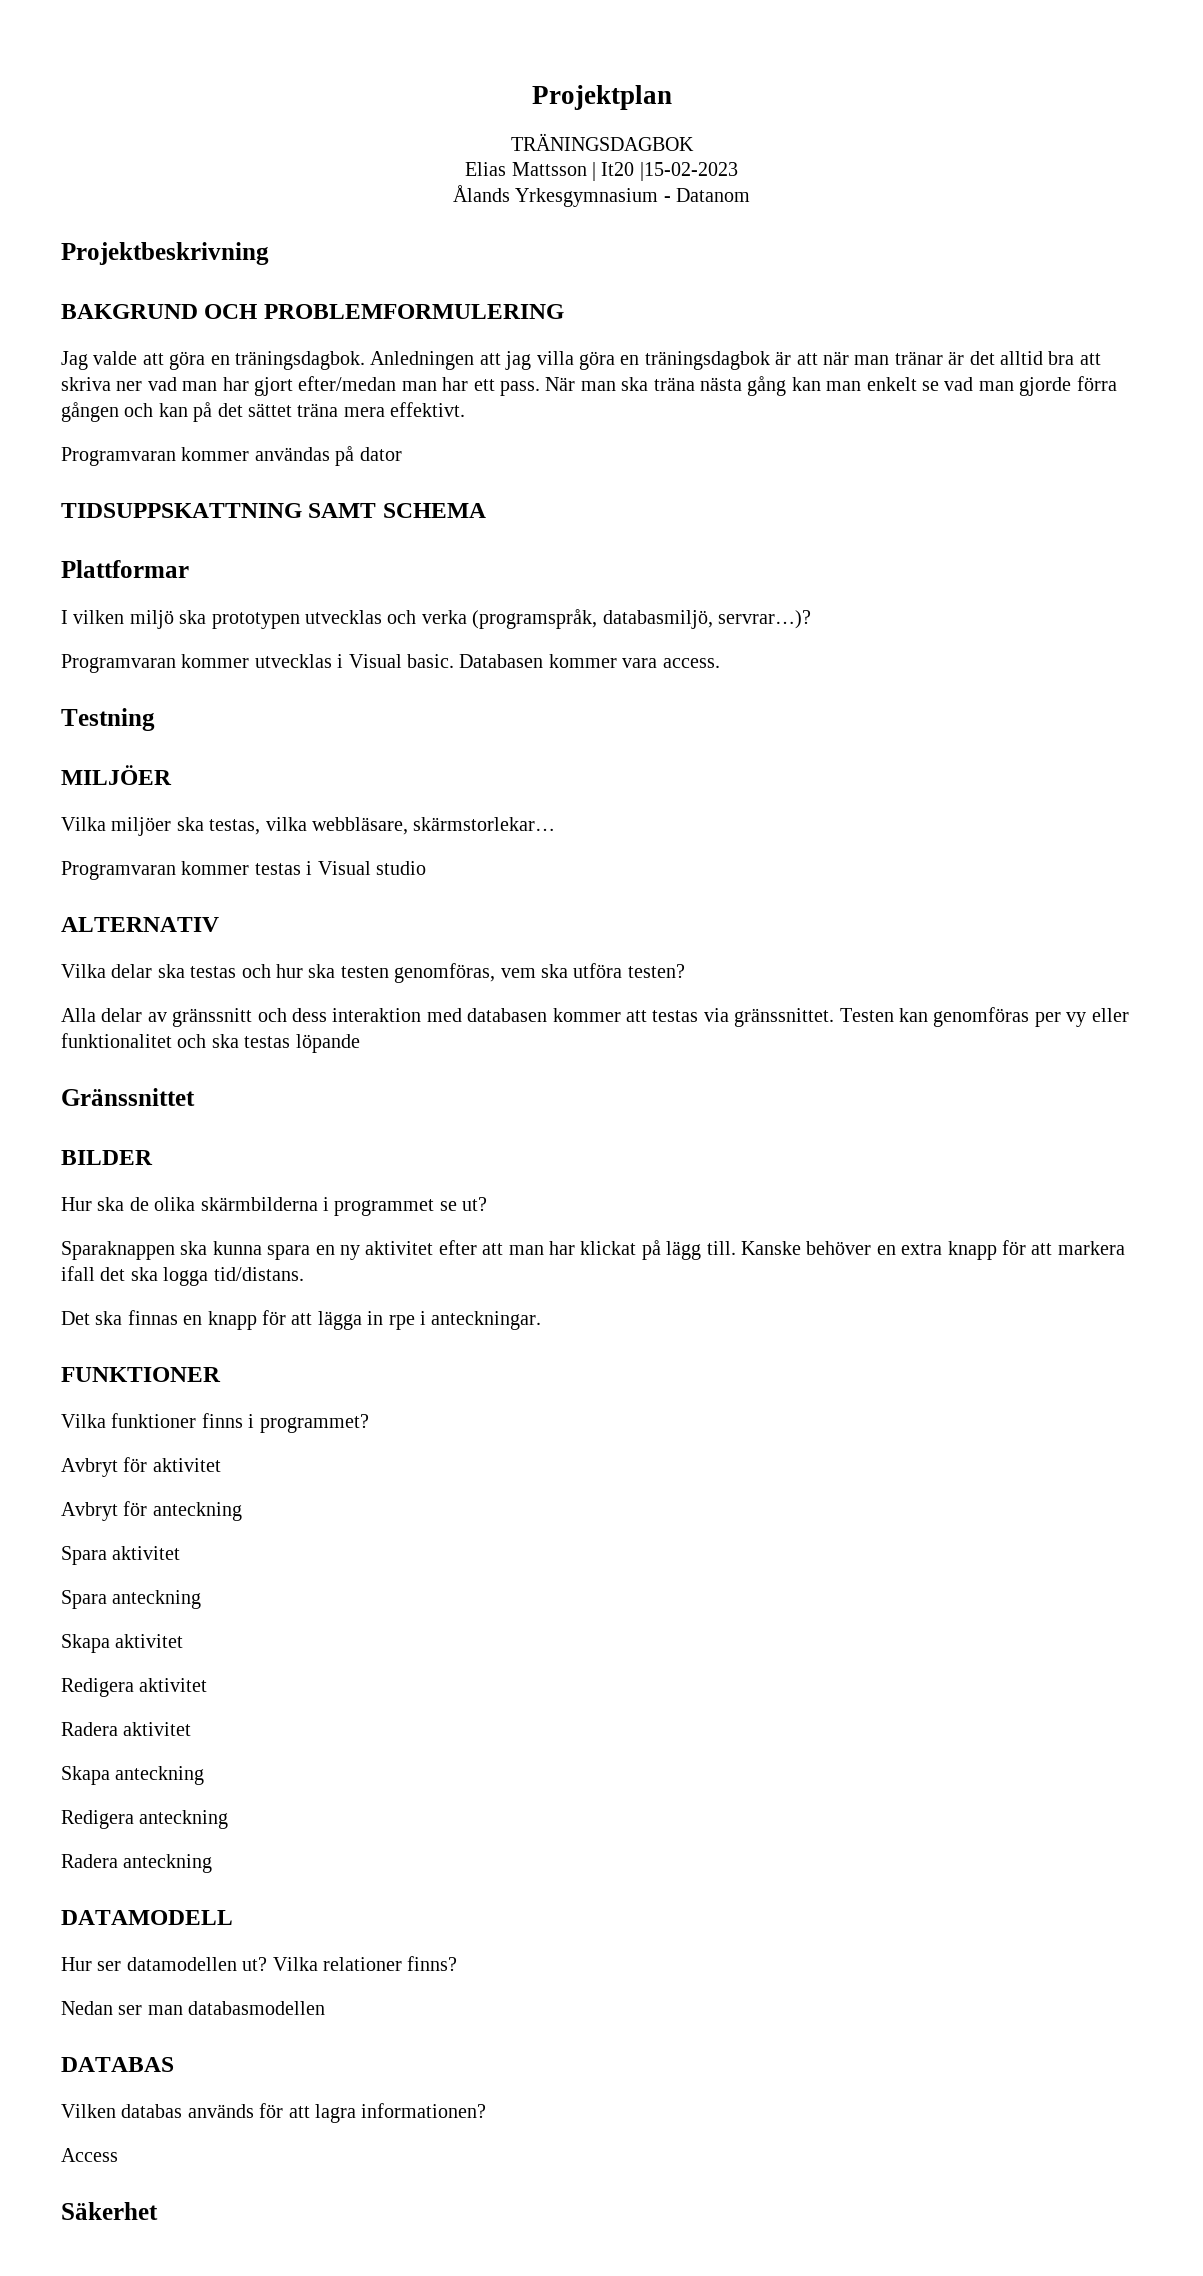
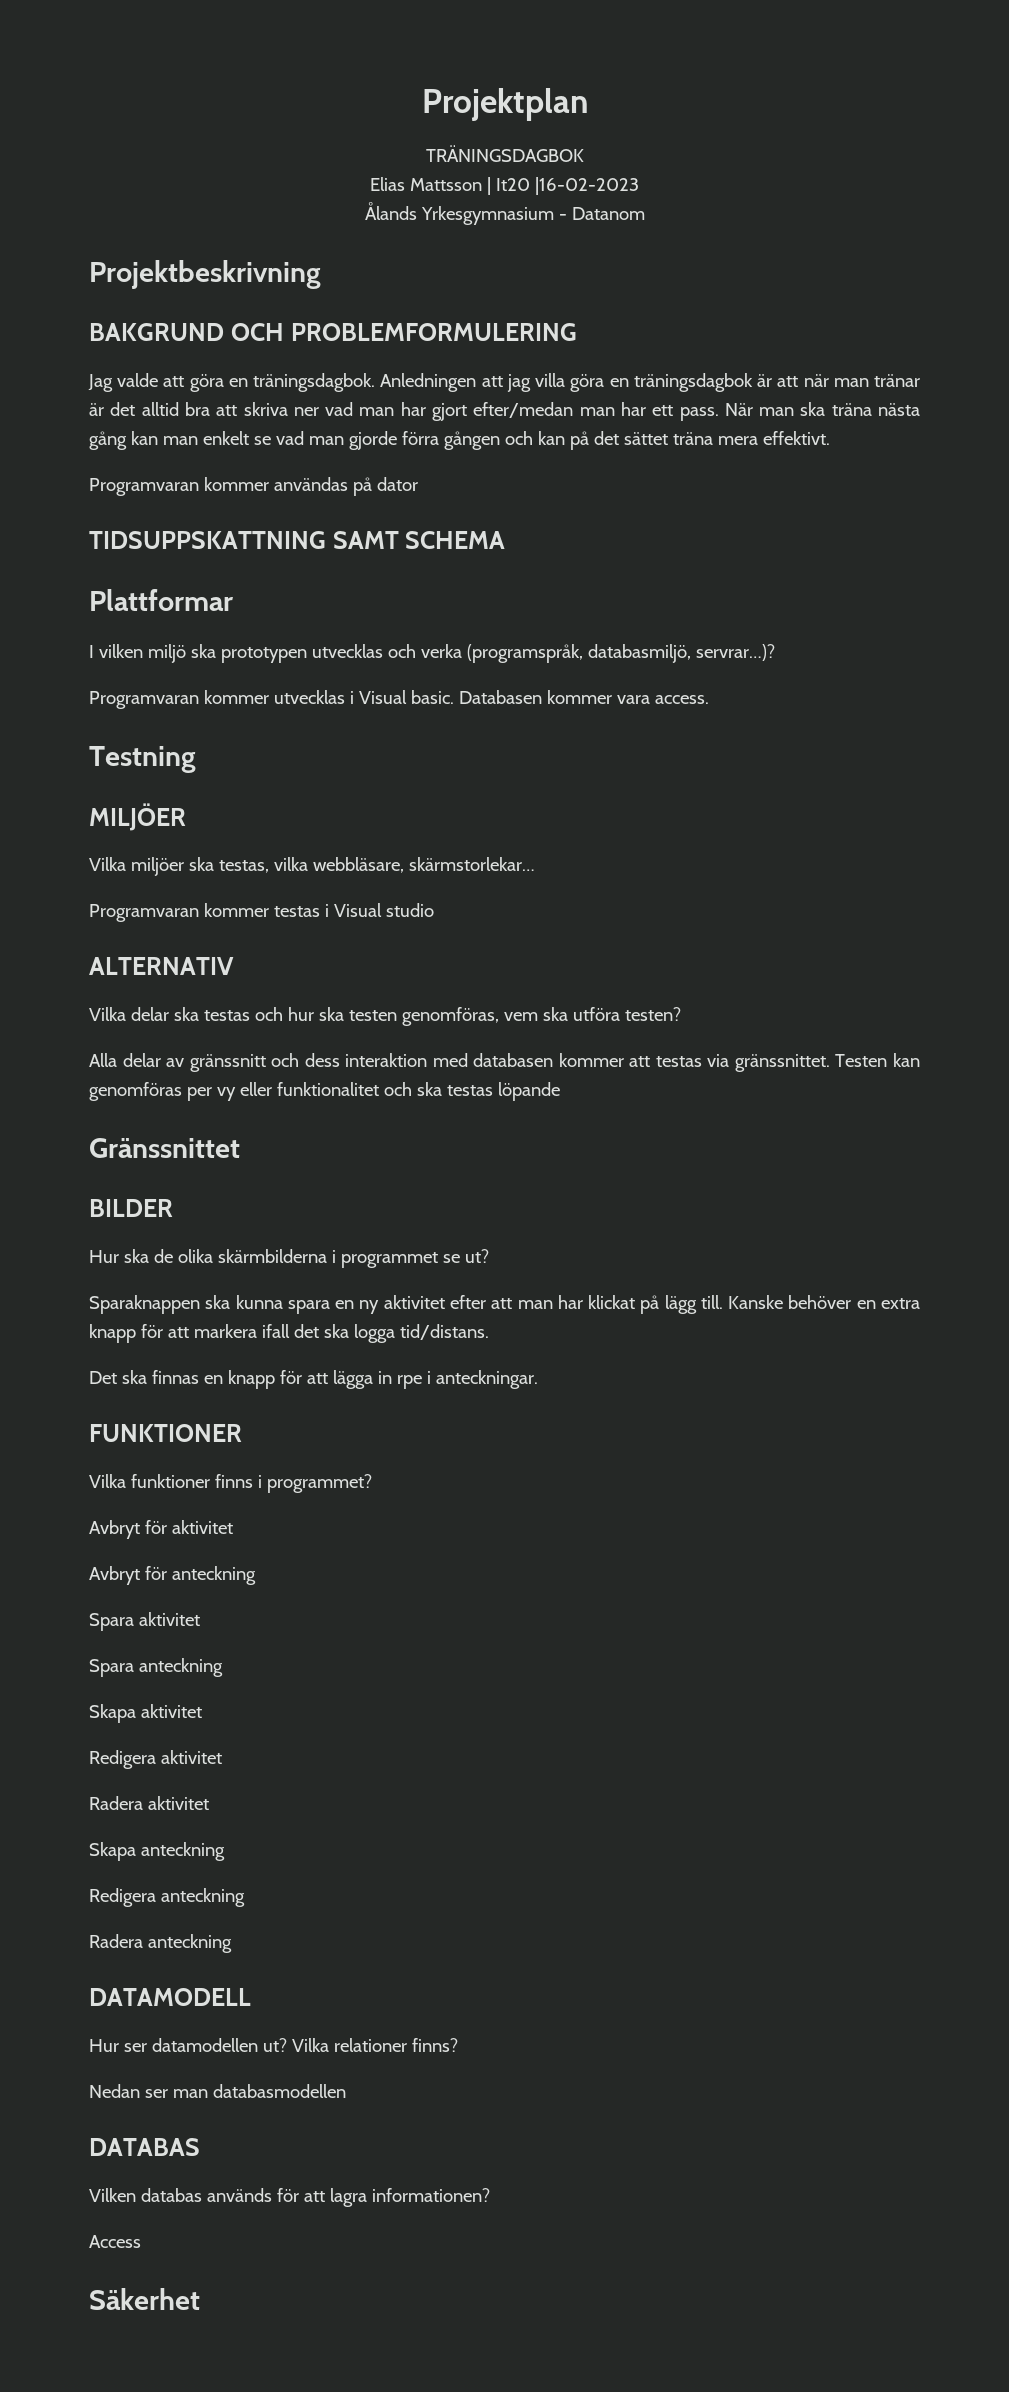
- Elias Mattsson | It20 |15-02-2023
+ Elias Mattsson | It20 |16-02-2023

